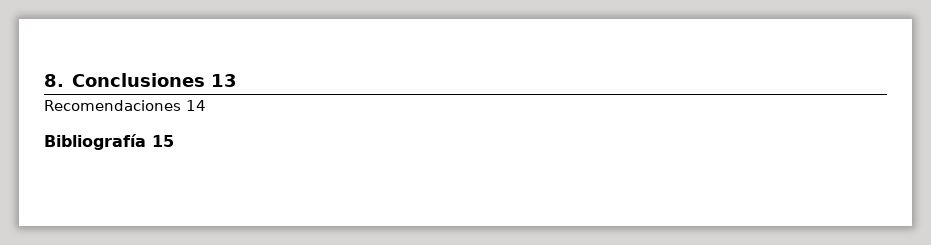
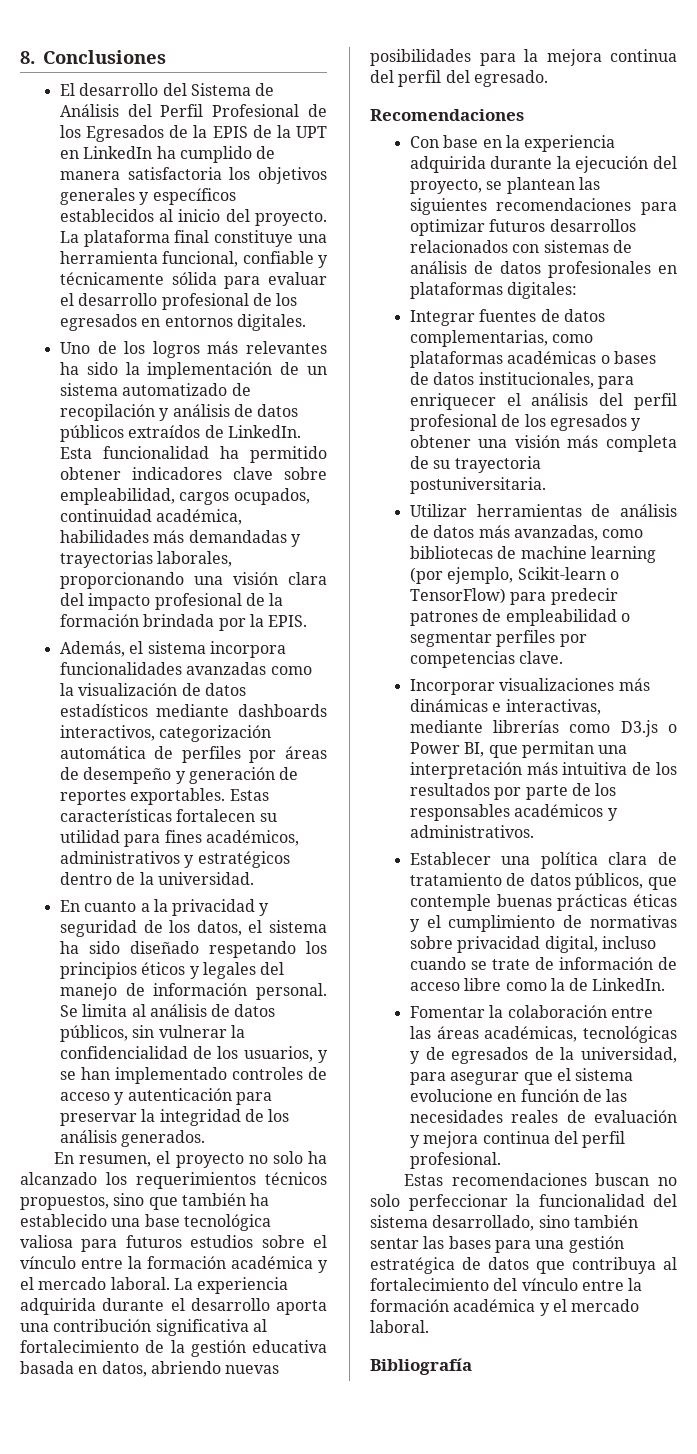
- 8. Conclusiones 13
- Recomendaciones 14
+ 8. Conclusiones
+ El desarrollo del Sistema de Análisis del Perfil Profesional de los Egresados de la EPIS de la UPT en LinkedIn ha cumplido de manera satisfactoria los objetivos generales y específicos establecidos al inicio del proyecto. La plataforma final constituye una herramienta funcional, confiable y técnicamente sólida para evaluar el desarrollo profesional de los egresados en entornos digitales.
+ Uno de los logros más relevantes ha sido la implementación de un sistema automatizado de recopilación y análisis de datos públicos extraídos de LinkedIn. Esta funcionalidad ha permitido obtener indicadores clave sobre empleabilidad, cargos ocupados, continuidad académica, habilidades más demandadas y trayectorias laborales, proporcionando una visión clara del impacto profesional de la formación brindada por la EPIS.
+ Además, el sistema incorpora funcionalidades avanzadas como la visualización de datos estadísticos mediante dashboards interactivos, categorización automática de perfiles por áreas de desempeño y generación de reportes exportables. Estas características fortalecen su utilidad para fines académicos, administrativos y estratégicos dentro de la universidad.
+ En cuanto a la privacidad y seguridad de los datos, el sistema ha sido diseñado respetando los principios éticos y legales del manejo de información personal. Se limita al análisis de datos públicos, sin vulnerar la confidencialidad de los usuarios, y se han implementado controles de acceso y autenticación para preservar la integridad de los análisis generados.
+ En resumen, el proyecto no solo ha alcanzado los requerimientos técnicos propuestos, sino que también ha establecido una base tecnológica valiosa para futuros estudios sobre el vínculo entre la formación académica y el mercado laboral. La experiencia adquirida durante el desarrollo aporta una contribución significativa al fortalecimiento de la gestión educativa basada en datos, abriendo nuevas posibilidades para la mejora continua del perfil del egresado.
+ Recomendaciones
+ Con base en la experiencia adquirida durante la ejecución del proyecto, se plantean las siguientes recomendaciones para optimizar futuros desarrollos relacionados con sistemas de análisis de datos profesionales en plataformas digitales:
+ Integrar fuentes de datos complementarias, como plataformas académicas o bases de datos institucionales, para enriquecer el análisis del perfil profesional de los egresados y obtener una visión más completa de su trayectoria postuniversitaria.
+ Utilizar herramientas de análisis de datos más avanzadas, como bibliotecas de machine learning (por ejemplo, Scikit-learn o TensorFlow) para predecir patrones de empleabilidad o segmentar perfiles por competencias clave.
+ Incorporar visualizaciones más dinámicas e interactivas, mediante librerías como D3.js o Power BI, que permitan una interpretación más intuitiva de los resultados por parte de los responsables académicos y administrativos.
+ Establecer una política clara de tratamiento de datos públicos, que contemple buenas prácticas éticas y el cumplimiento de normativas sobre privacidad digital, incluso cuando se trate de información de acceso libre como la de LinkedIn.
+ Fomentar la colaboración entre las áreas académicas, tecnológicas y de egresados de la universidad, para asegurar que el sistema evolucione en función de las necesidades reales de evaluación y mejora continua del perfil profesional.
+ Estas recomendaciones buscan no solo perfeccionar la funcionalidad del sistema desarrollado, sino también sentar las bases para una gestión estratégica de datos que contribuya al fortalecimiento del vínculo entre la formación académica y el mercado laboral.
- Bibliografía 15
+ Bibliografía

